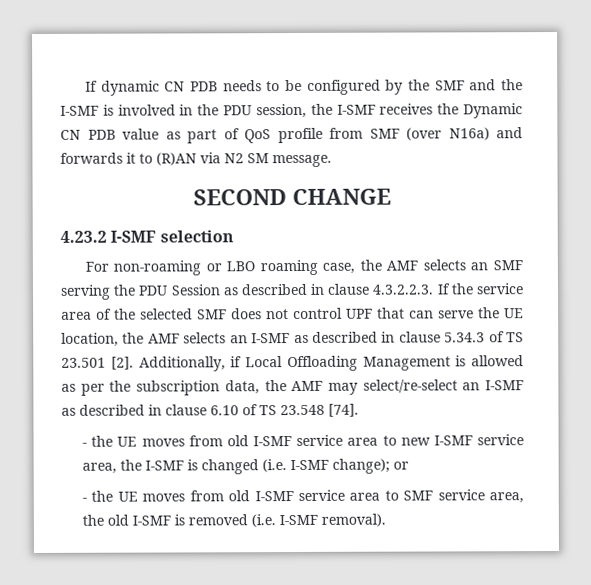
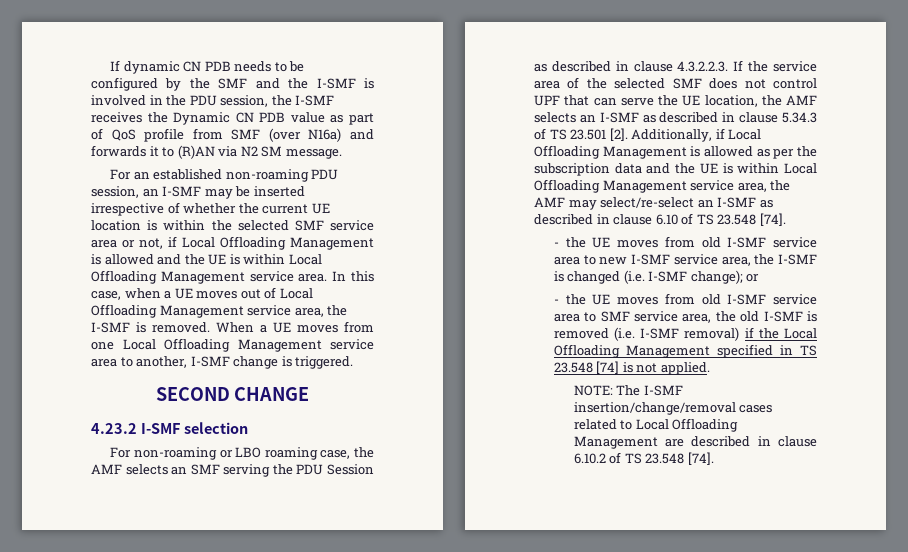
+ For an established non-roaming PDU session, an I-SMF may be inserted irrespective of whether the current UE location is within the selected SMF service area or not, if Local Offloading Management is allowed and the UE is within Local Offloading Management service area. In this case, when a UE moves out of Local Offloading Management service area, the I-SMF is removed. When a UE moves from one Local Offloading Management service area to another, I-SMF change is triggered.
- Additionally, if Local Offloading Management is allowed as per the subscription data, the AMF may select/re-select an I-SMF as described in clause 6.10 of TS 23.548 [74].
+ Additionally, if Local Offloading Management is allowed as per the subscription data and the UE is within Local Offloading Management service area, the AMF may select/re-select an I-SMF as described in clause 6.10 of TS 23.548 [74].
- - the UE moves from old I-SMF service area to SMF service area, the old I-SMF is removed (i.e. I-SMF removal).
+ - the UE moves from old I-SMF service area to SMF service area, the old I-SMF is removed (i.e. I-SMF removal) if the Local Offloading Management specified in TS 23.548 [74] is not applied.
+ NOTE: The I-SMF insertion/change/removal cases related to Local Offloading Management are described in clause 6.10.2 of TS 23.548 [74].

